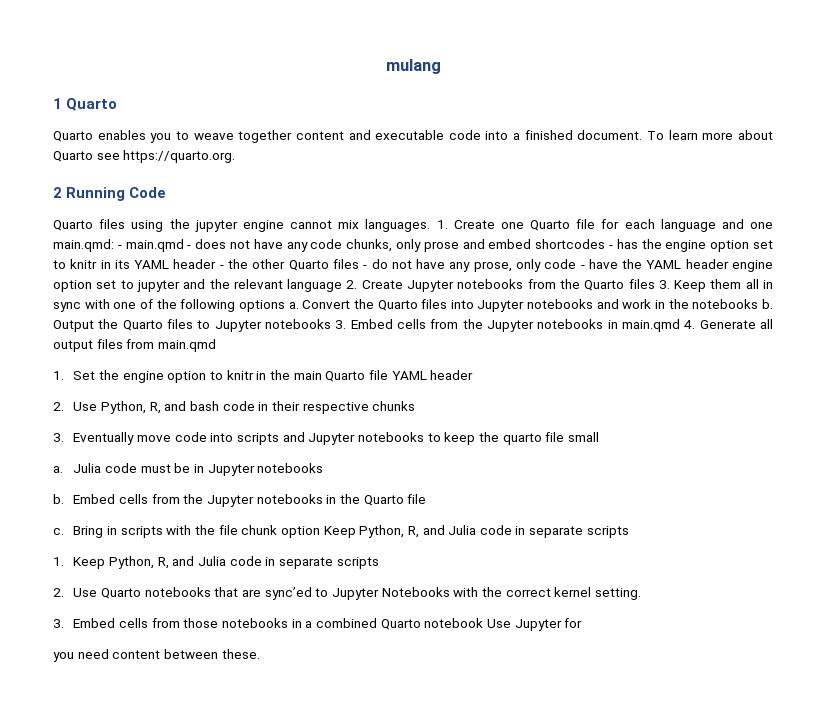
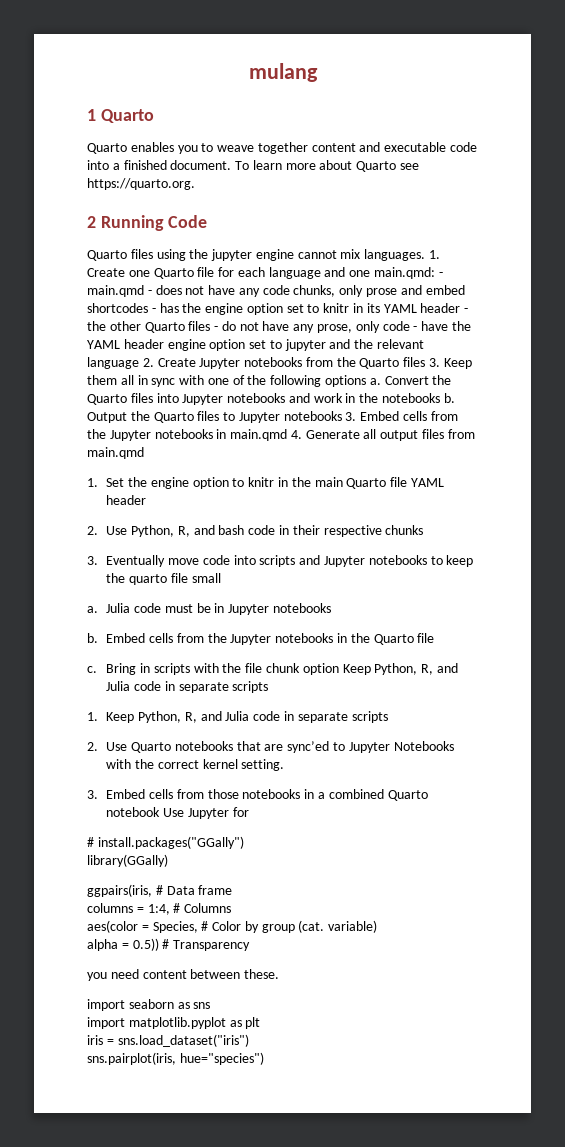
+ # install.packages("GGally")
+ library(GGally)
+ ggpairs(iris, # Data frame
+ columns = 1:4, # Columns
+ aes(color = Species, # Color by group (cat. variable)
+ alpha = 0.5)) # Transparency
+ import seaborn as sns
+ import matplotlib.pyplot as plt
+ iris = sns.load_dataset("iris")
+ sns.pairplot(iris, hue="species")

